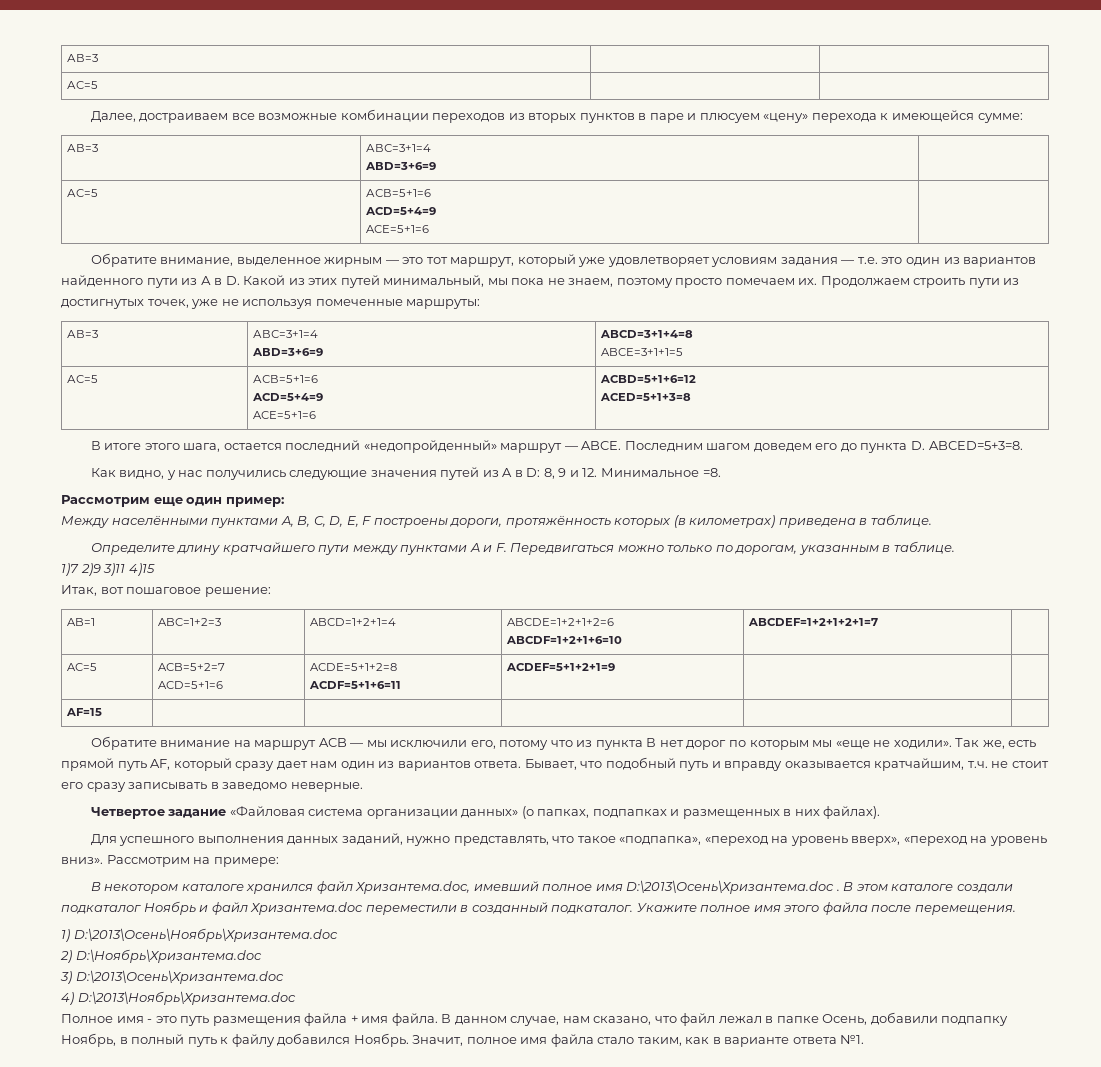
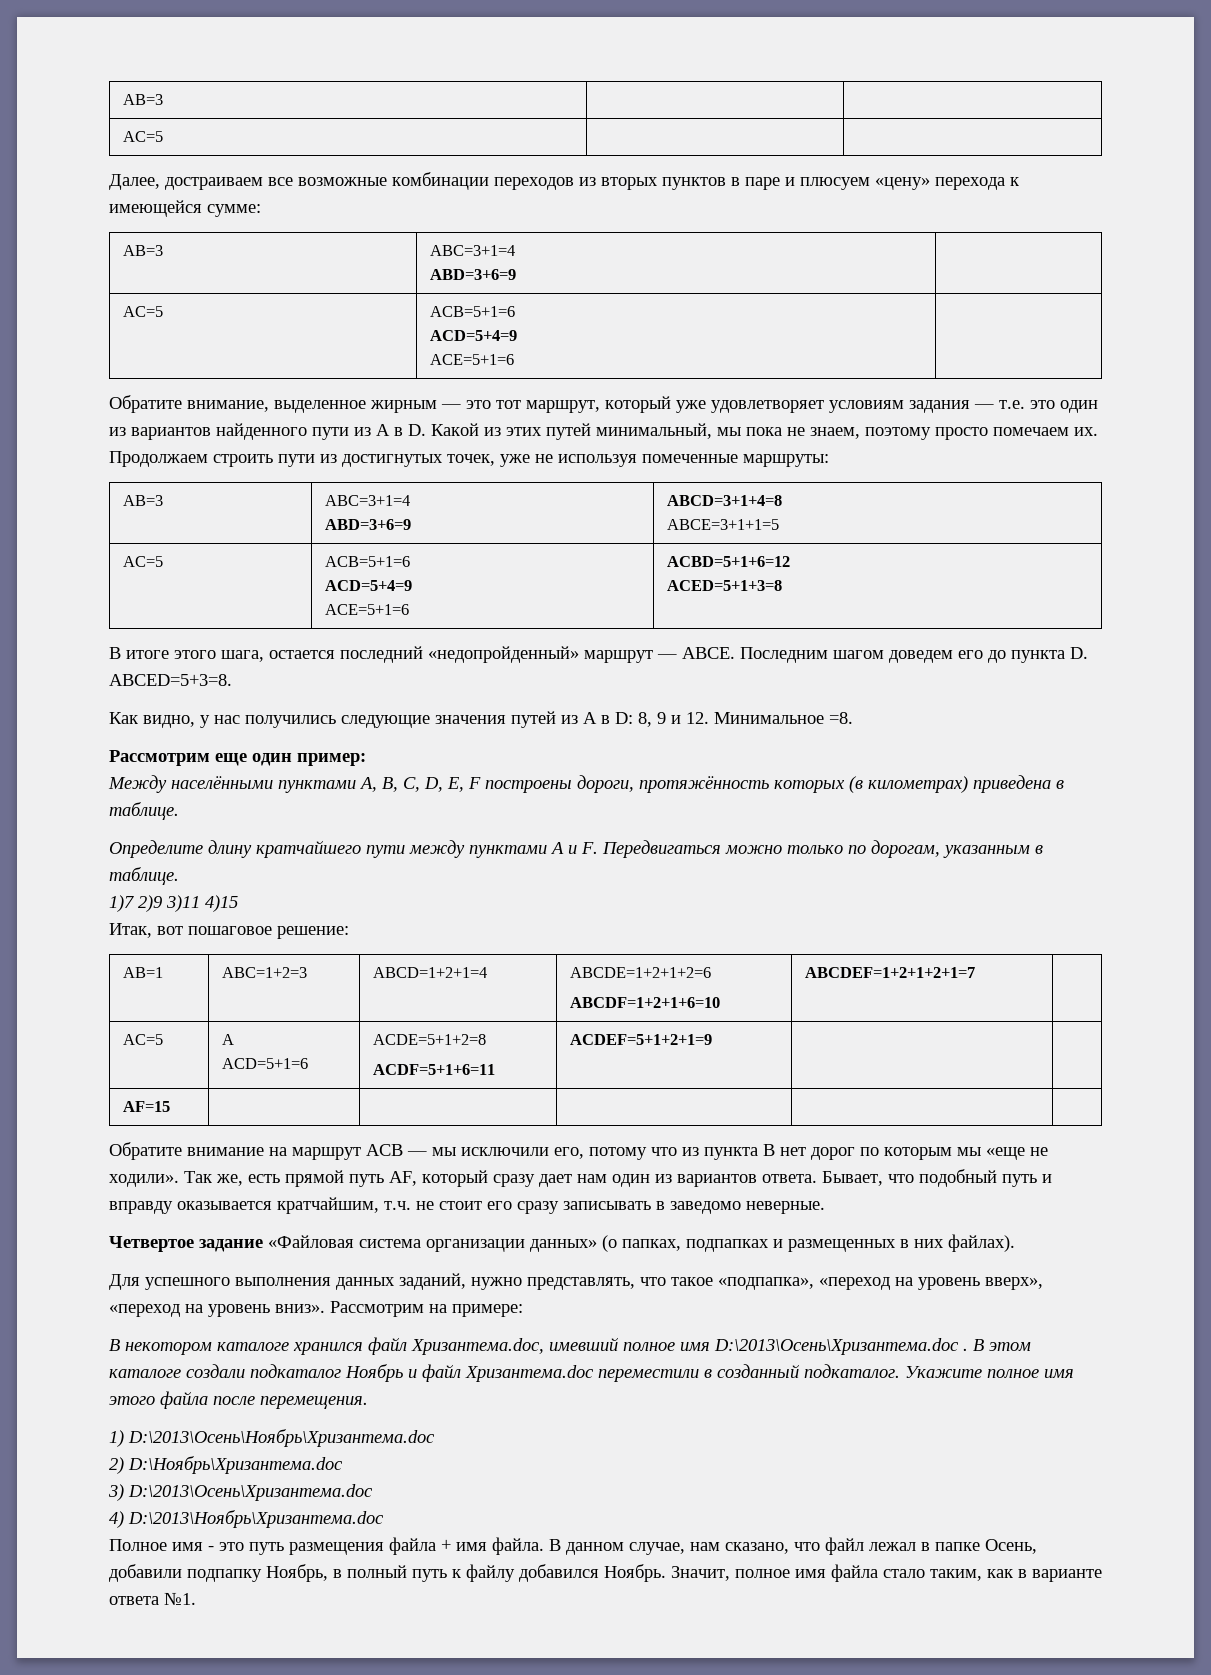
- AC=5 | ACB=5+2=7
+ AC=5 | A

